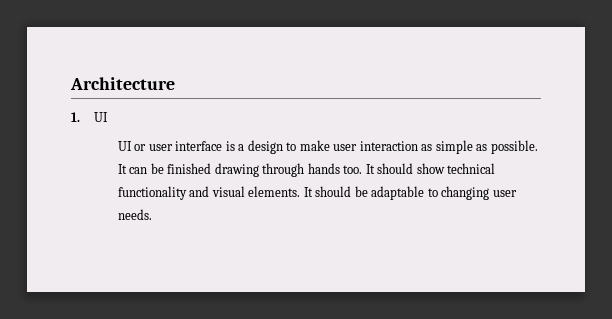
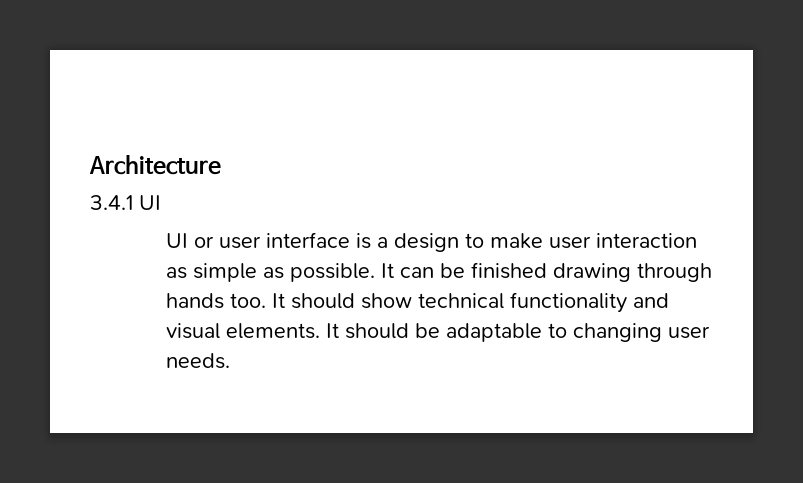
- 1. UI
+ 3.4.1 UI

